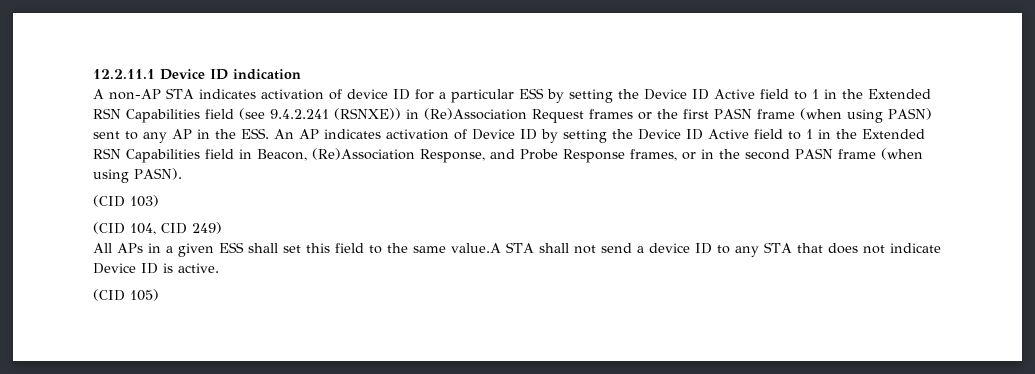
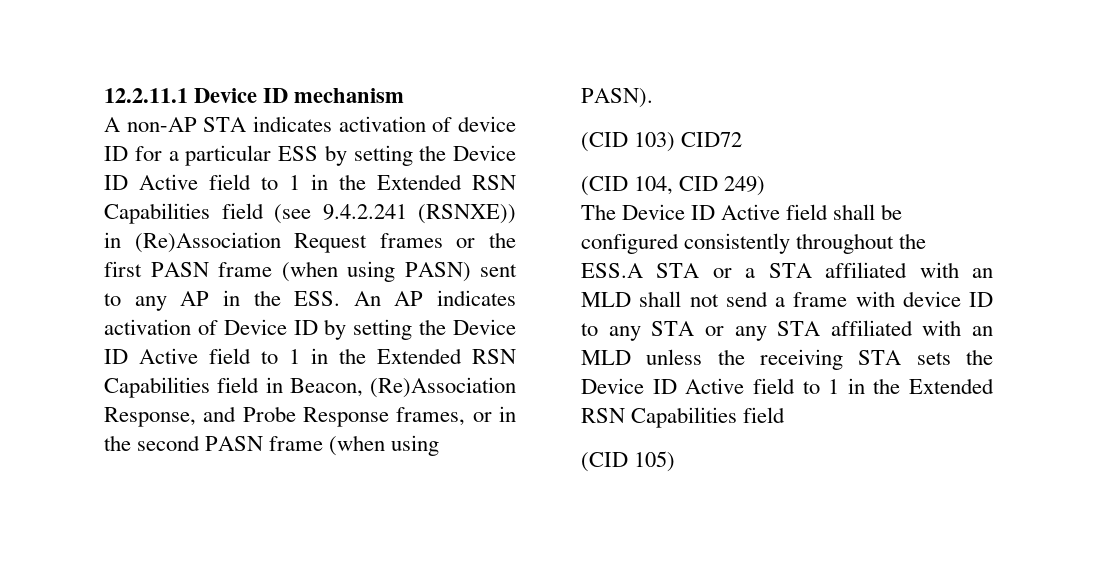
- 12.2.11.1 Device ID indication
+ 12.2.11.1 Device ID mechanism
- (CID 103)
+ (CID 103) CID72
- All APs in a given ESS shall set this field to the same value.A STA shall not send a device ID to any STA that does not indicate Device ID is active.
+ The Device ID Active field shall be configured consistently throughout the ESS.A STA or a STA affiliated with an MLD shall not send a frame with device ID to any STA or any STA affiliated with an MLD unless the receiving STA sets the Device ID Active field to 1 in the Extended RSN Capabilities field

